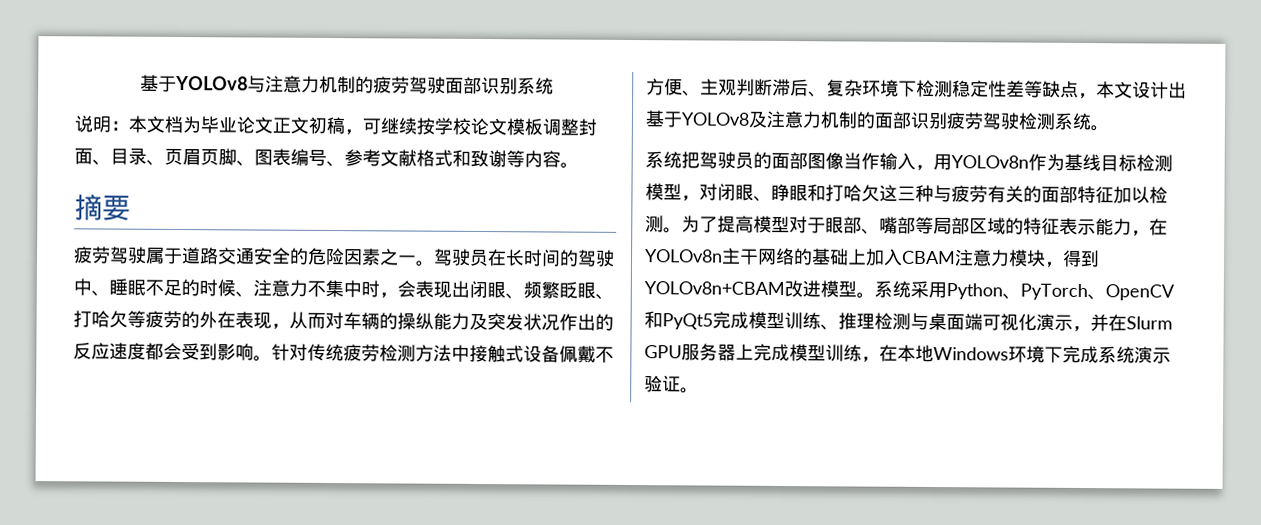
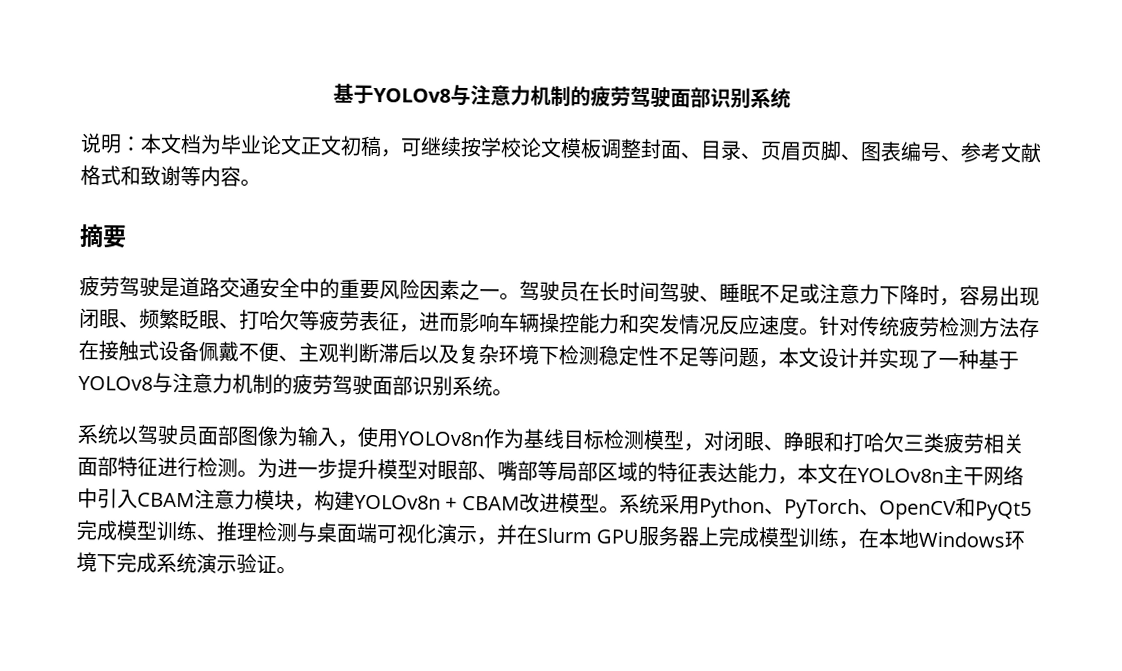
- 疲劳驾驶属于道路交通安全的危险因素之一。
+ 疲劳驾驶是道路交通安全中的重要风险因素之一。
- 驾驶员在长时间的驾驶中、睡眠不足的时候、注意力不集中时，会表现出闭眼、频繁眨眼、打哈欠等疲劳的外在表现，从而对车辆的操纵能力及突发状况作出的反应速度都会受到影响。
+ 驾驶员在长时间驾驶、睡眠不足或注意力下降时，容易出现闭眼、频繁眨眼、打哈欠等疲劳表征，进而影响车辆操控能力和突发情况反应速度。
- 针对传统疲劳检测方法中接触式设备佩戴不方便、主观判断滞后、复杂环境下检测稳定性差等缺点，本文设计出基于YOLOv8及注意力机制的面部识别疲劳驾驶检测系统。
- 系统把驾驶员的面部图像当作输入，用YOLOv8n作为基线目标检测模型，对闭眼、睁眼和打哈欠这三种与疲劳有关的面部特征加以检测。
+ 针对传统疲劳检测方法存在接触式设备佩戴不便、主观判断滞后以及复杂环境下检测稳定性不足等问题，本文设计并实现了一种基于YOLOv8与注意力机制的疲劳驾驶面部识别系统。
+ 系统以驾驶员面部图像为输入，使用YOLOv8n作为基线目标检测模型，对闭眼、睁眼和打哈欠三类疲劳相关面部特征进行检测。
- 为了提高模型对于眼部、嘴部等局部区域的特征表示能力，在YOLOv8n主干网络的基础上加入CBAM注意力模块，得到YOLOv8n+CBAM改进模型。
+ 为进一步提升模型对眼部、嘴部等局部区域的特征表达能力，本文在YOLOv8n主干网络中引入CBAM注意力模块，构建YOLOv8n + CBAM改进模型。

